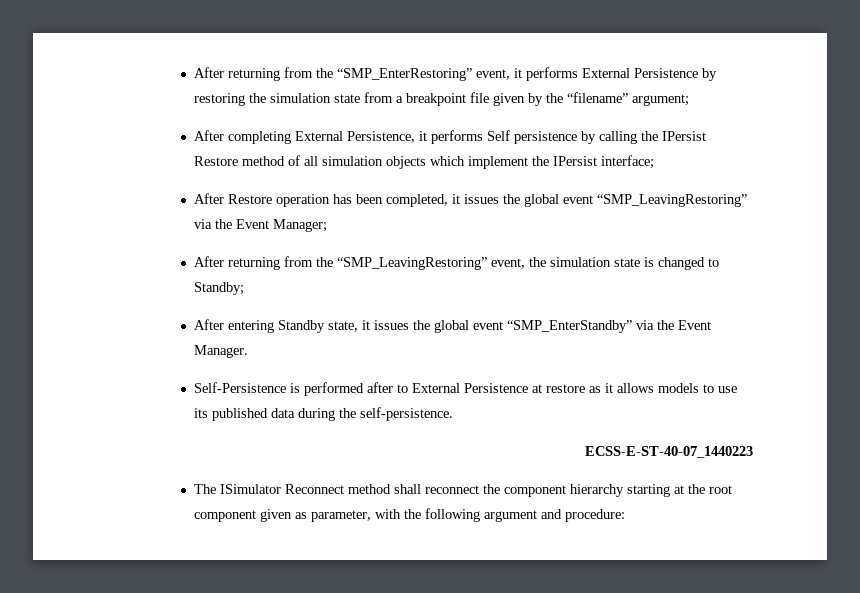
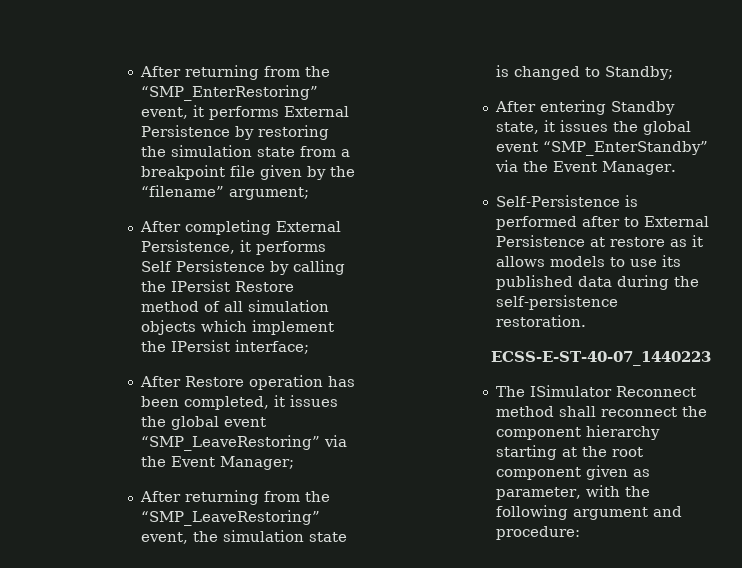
- After completing External Persistence, it performs Self persistence by calling the IPersist Restore method of all simulation objects which implement the IPersist interface;
+ After completing External Persistence, it performs Self Persistence by calling the IPersist Restore method of all simulation objects which implement the IPersist interface;
- After Restore operation has been completed, it issues the global event “SMP_LeavingRestoring” via the Event Manager;
+ After Restore operation has been completed, it issues the global event “SMP_LeaveRestoring” via the Event Manager;
- After returning from the “SMP_LeavingRestoring” event, the simulation state is changed to Standby;
+ After returning from the “SMP_LeaveRestoring” event, the simulation state is changed to Standby;
- Self-Persistence is performed after to External Persistence at restore as it allows models to use its published data during the self-persistence.
+ Self-Persistence is performed after to External Persistence at restore as it allows models to use its published data during the self-persistence restoration.

